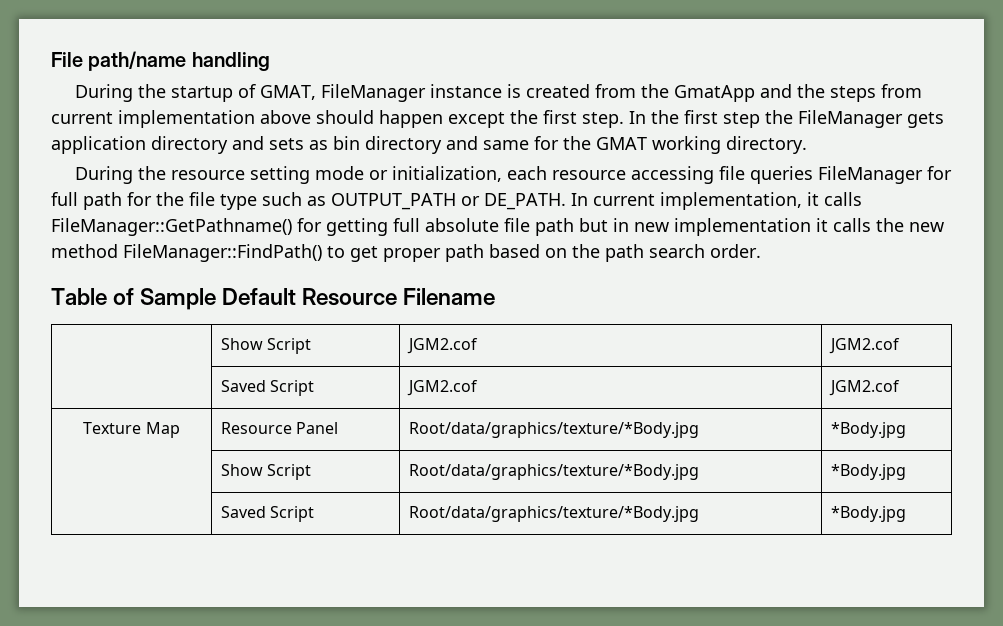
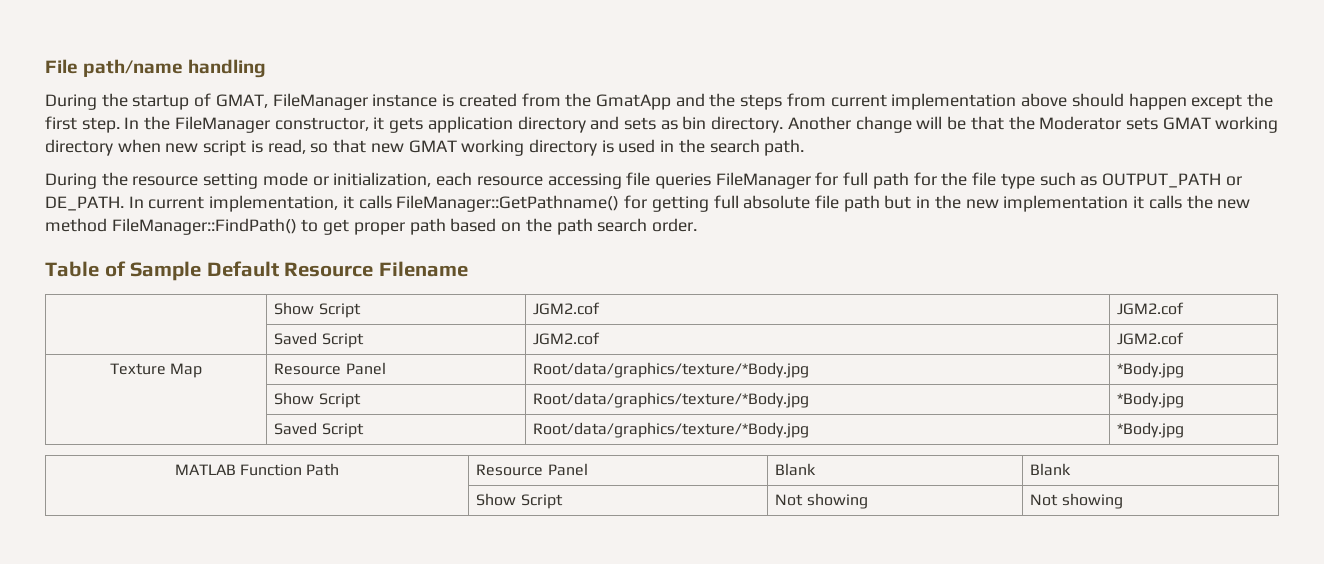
- In the first step the FileManager gets application directory and sets as bin directory and same for the GMAT working directory.
+ In the FileManager constructor, it gets application directory and sets as bin directory. Another change will be that the Moderator sets GMAT working directory when new script is read, so that new GMAT working directory is used in the search path.
- In current implementation, it calls FileManager::GetPathname() for getting full absolute file path but in new implementation it calls the new method FileManager::FindPath() to get proper path based on the path search order.
+ In current implementation, it calls FileManager::GetPathname() for getting full absolute file path but in the new implementation it calls the new method FileManager::FindPath() to get proper path based on the path search order.
+ MATLAB Function Path | Resource Panel | Blank | Blank
+ | Show Script | Not showing | Not showing

